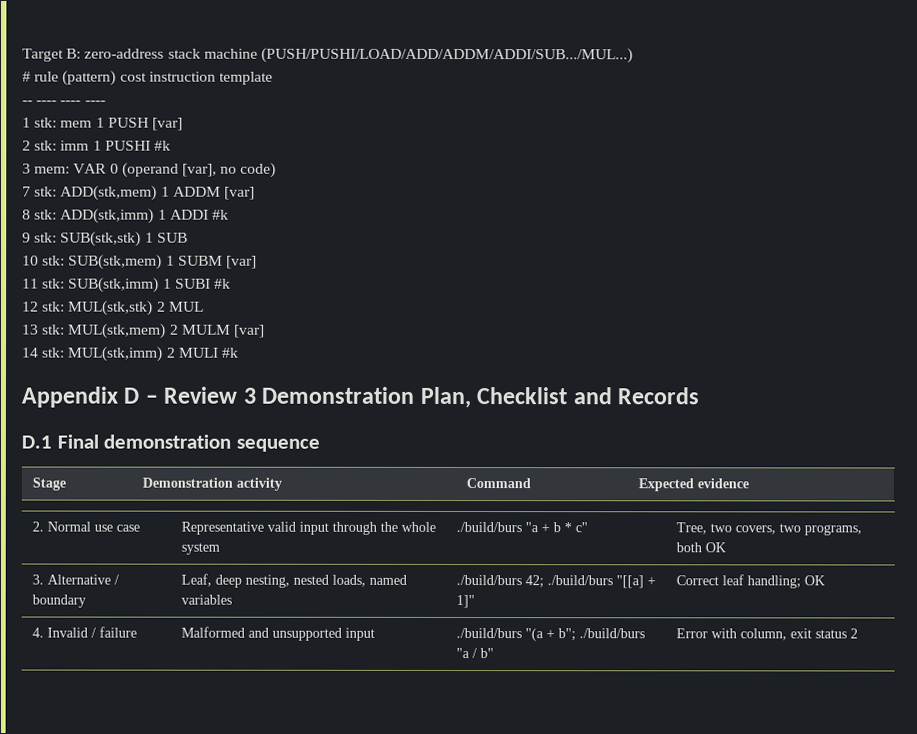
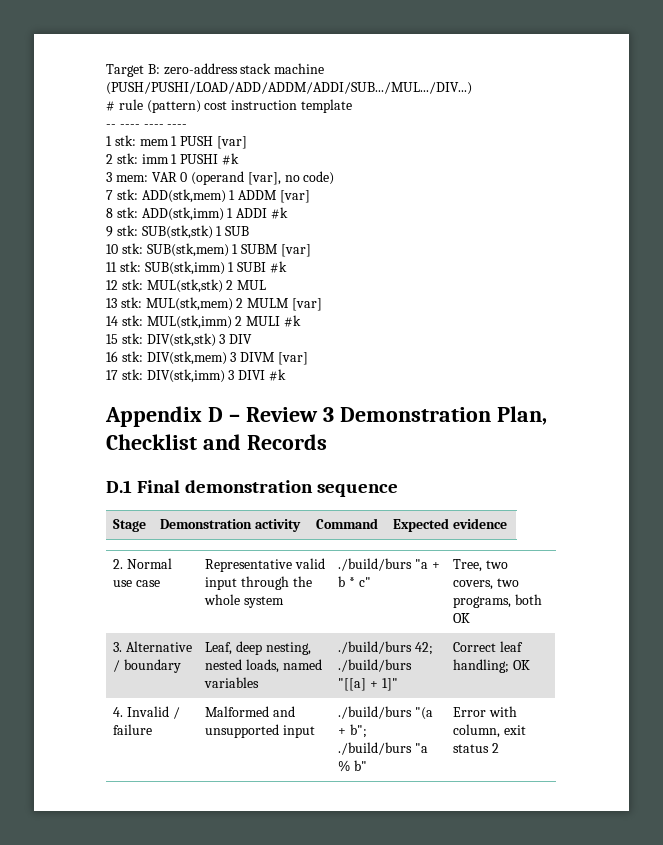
- Target B: zero-address stack machine (PUSH/PUSHI/LOAD/ADD/ADDM/ADDI/SUB.../MUL...)
+ Target B: zero-address stack machine (PUSH/PUSHI/LOAD/ADD/ADDM/ADDI/SUB.../MUL.../DIV...)
+ 15 stk: DIV(stk,stk) 3 DIV
+ 16 stk: DIV(stk,mem) 3 DIVM [var]
+ 17 stk: DIV(stk,imm) 3 DIVI #k
- 4. Invalid / failure | Malformed and unsupported input | ./build/burs "(a + b"; ./build/burs "a / b" | Error with column, exit status 2
+ 4. Invalid / failure | Malformed and unsupported input | ./build/burs "(a + b"; ./build/burs "a % b" | Error with column, exit status 2

